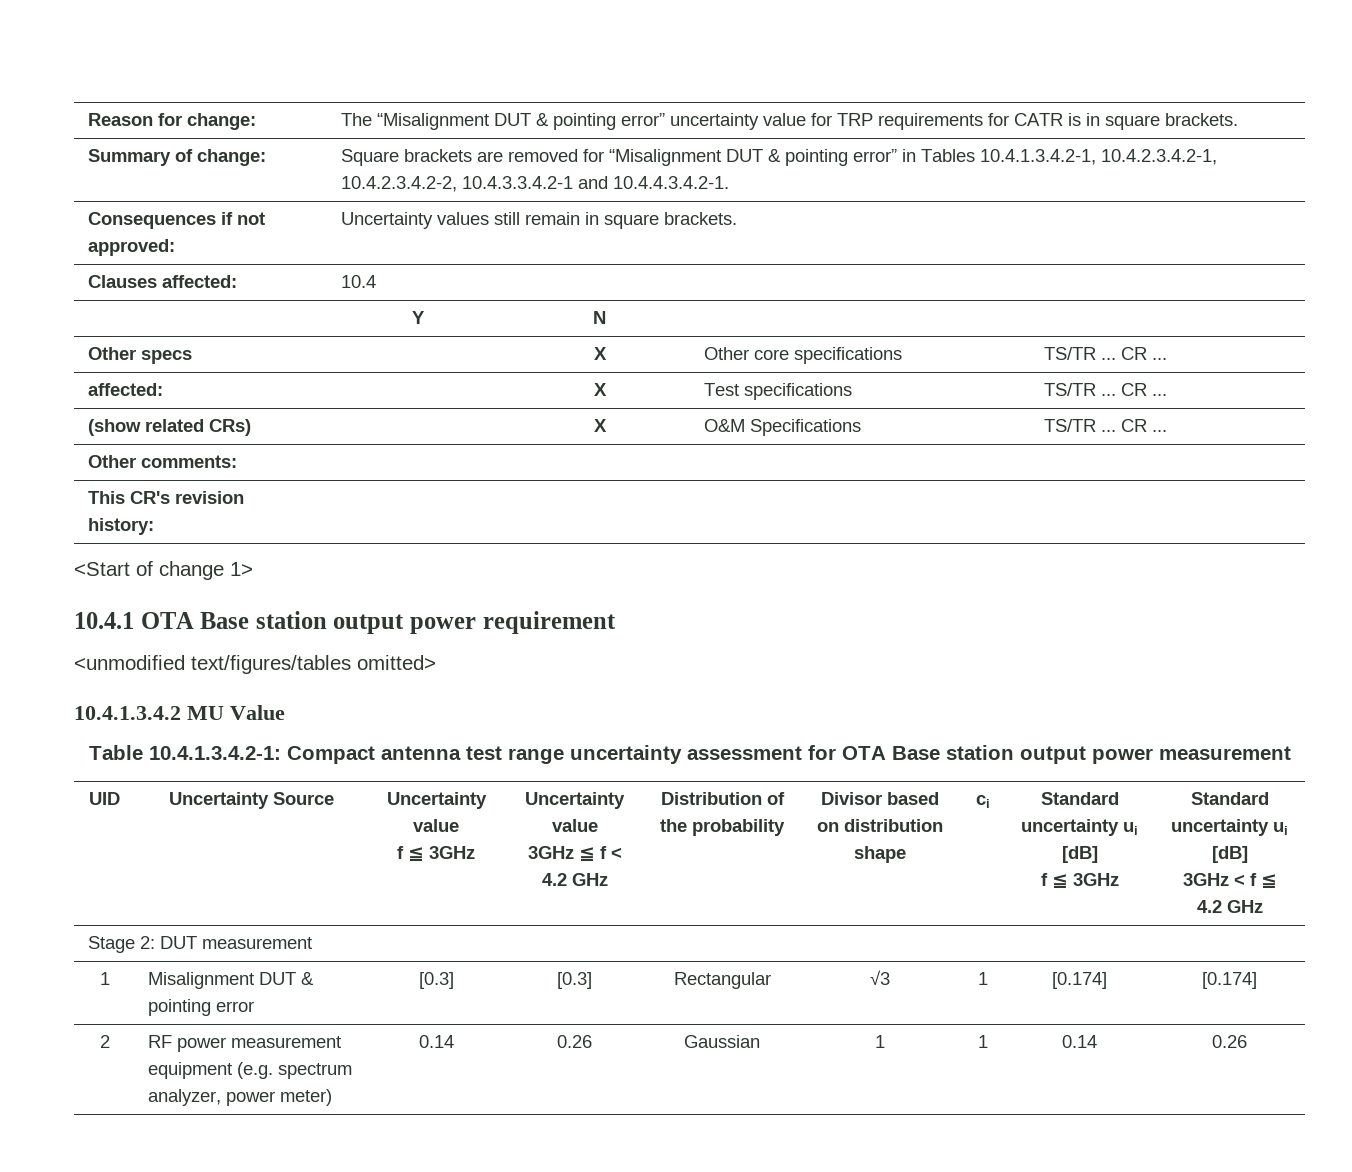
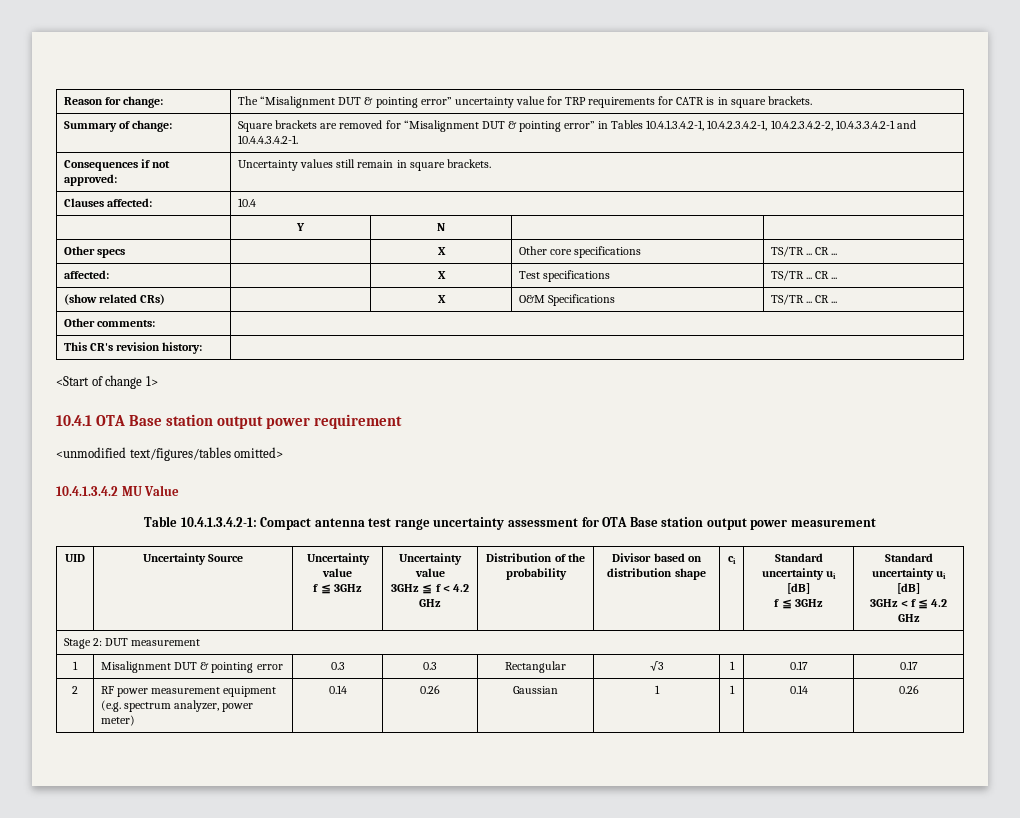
- 1 | Misalignment DUT & pointing error | [0.3] | [0.3] | Rectangular | √3 | 1 | [0.174] | [0.174]
+ 1 | Misalignment DUT & pointing error | 0.3 | 0.3 | Rectangular | √3 | 1 | 0.17 | 0.17

